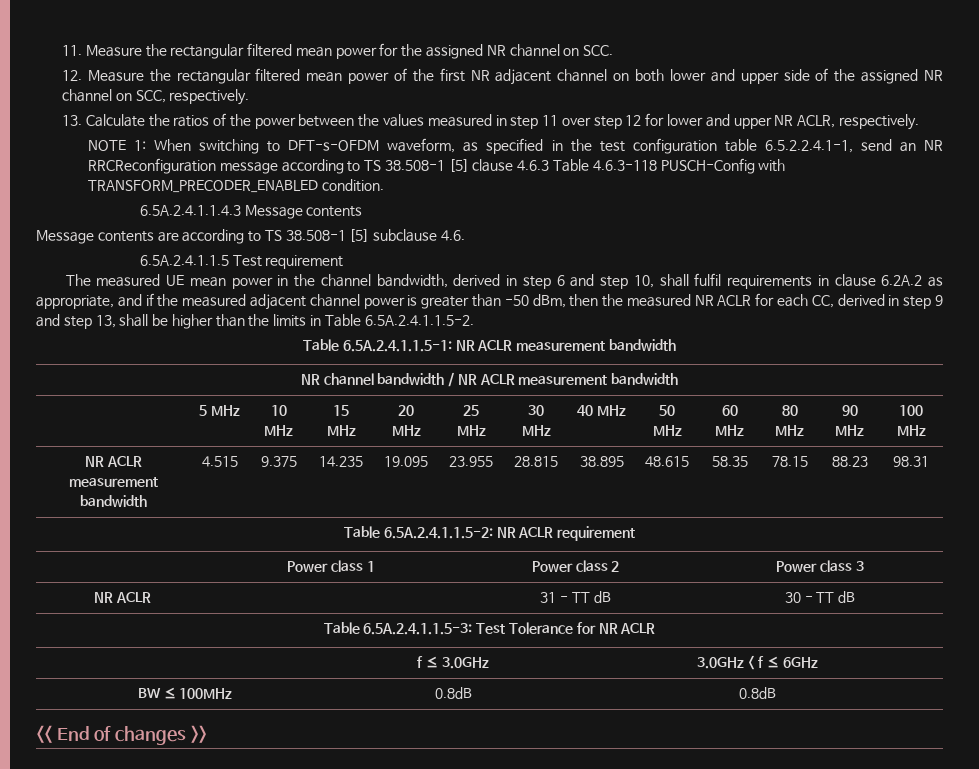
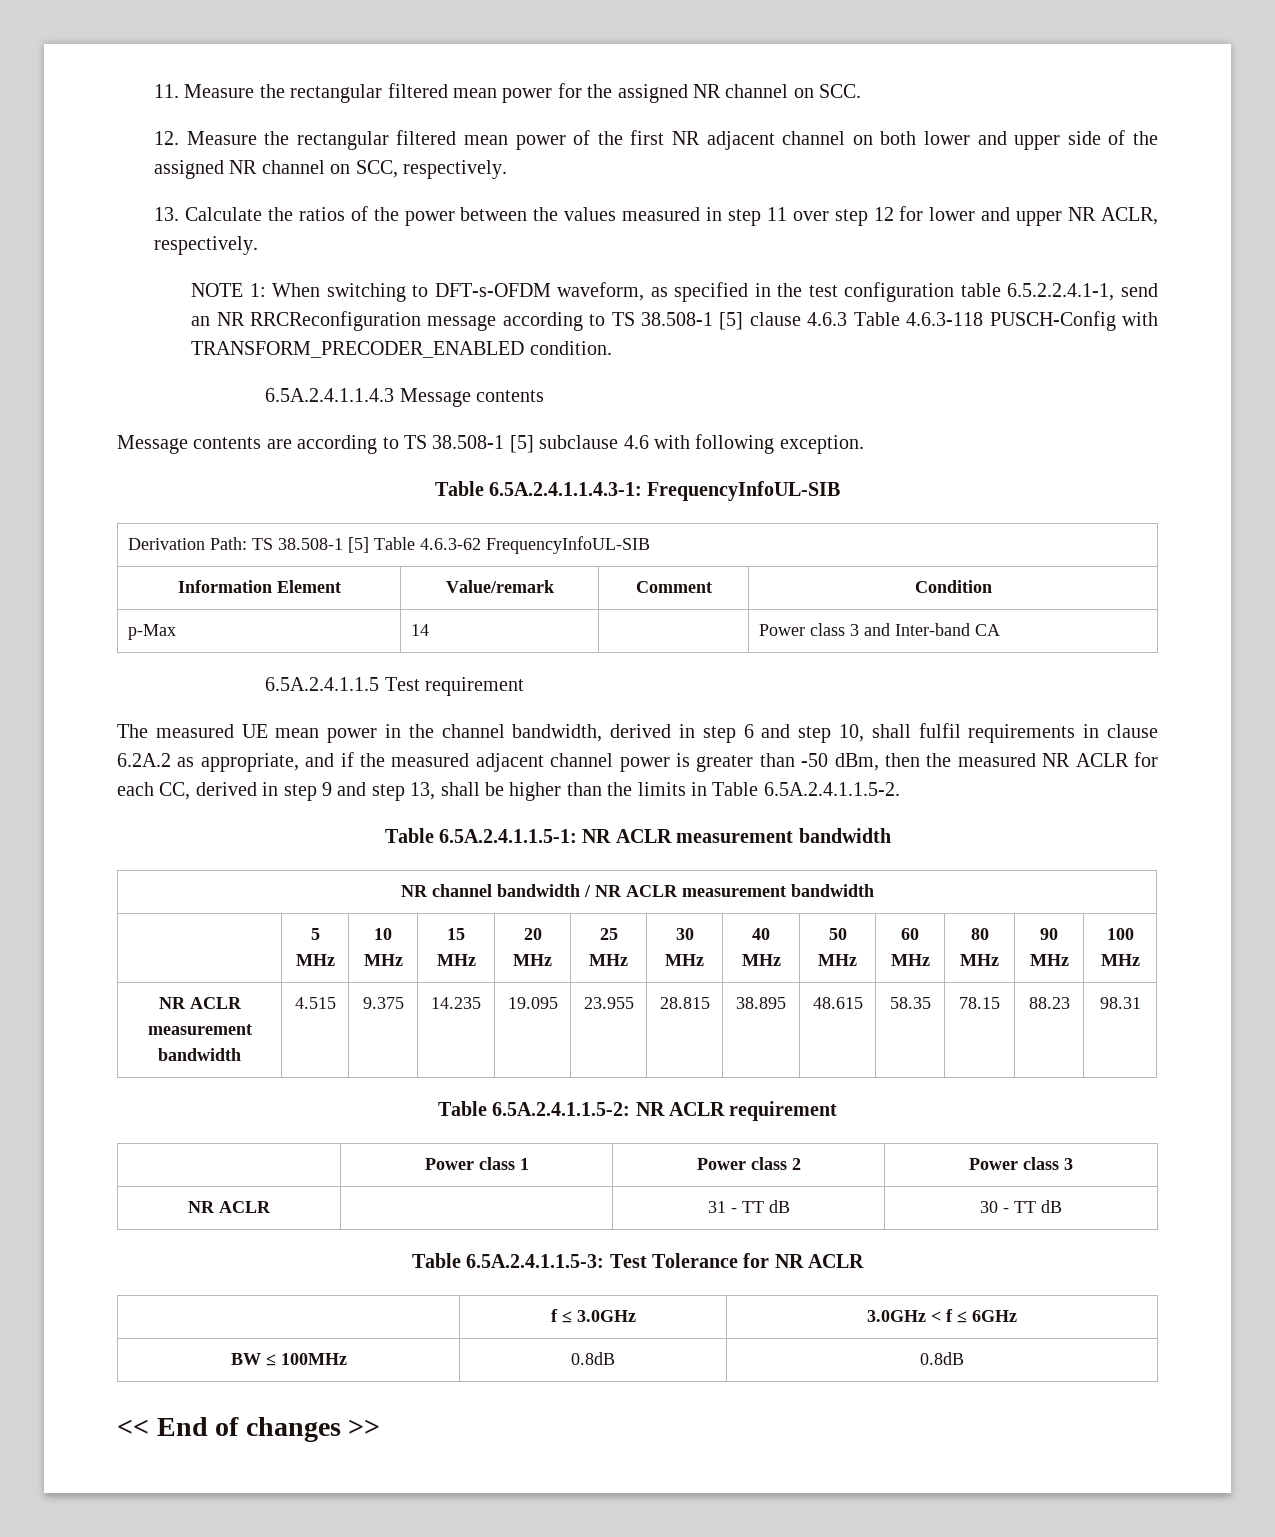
- Message contents are according to TS 38.508-1 [5] subclause 4.6.
+ Message contents are according to TS 38.508-1 [5] subclause 4.6 with following exception.
+ Table 6.5A.2.4.1.1.4.3-1: FrequencyInfoUL-SIB
+ Derivation Path: TS 38.508-1 [5] Table 4.6.3-62 FrequencyInfoUL-SIB
+ Information Element | Value/remark | Comment | Condition
+ p-Max | 14 | | Power class 3 and Inter-band CA

